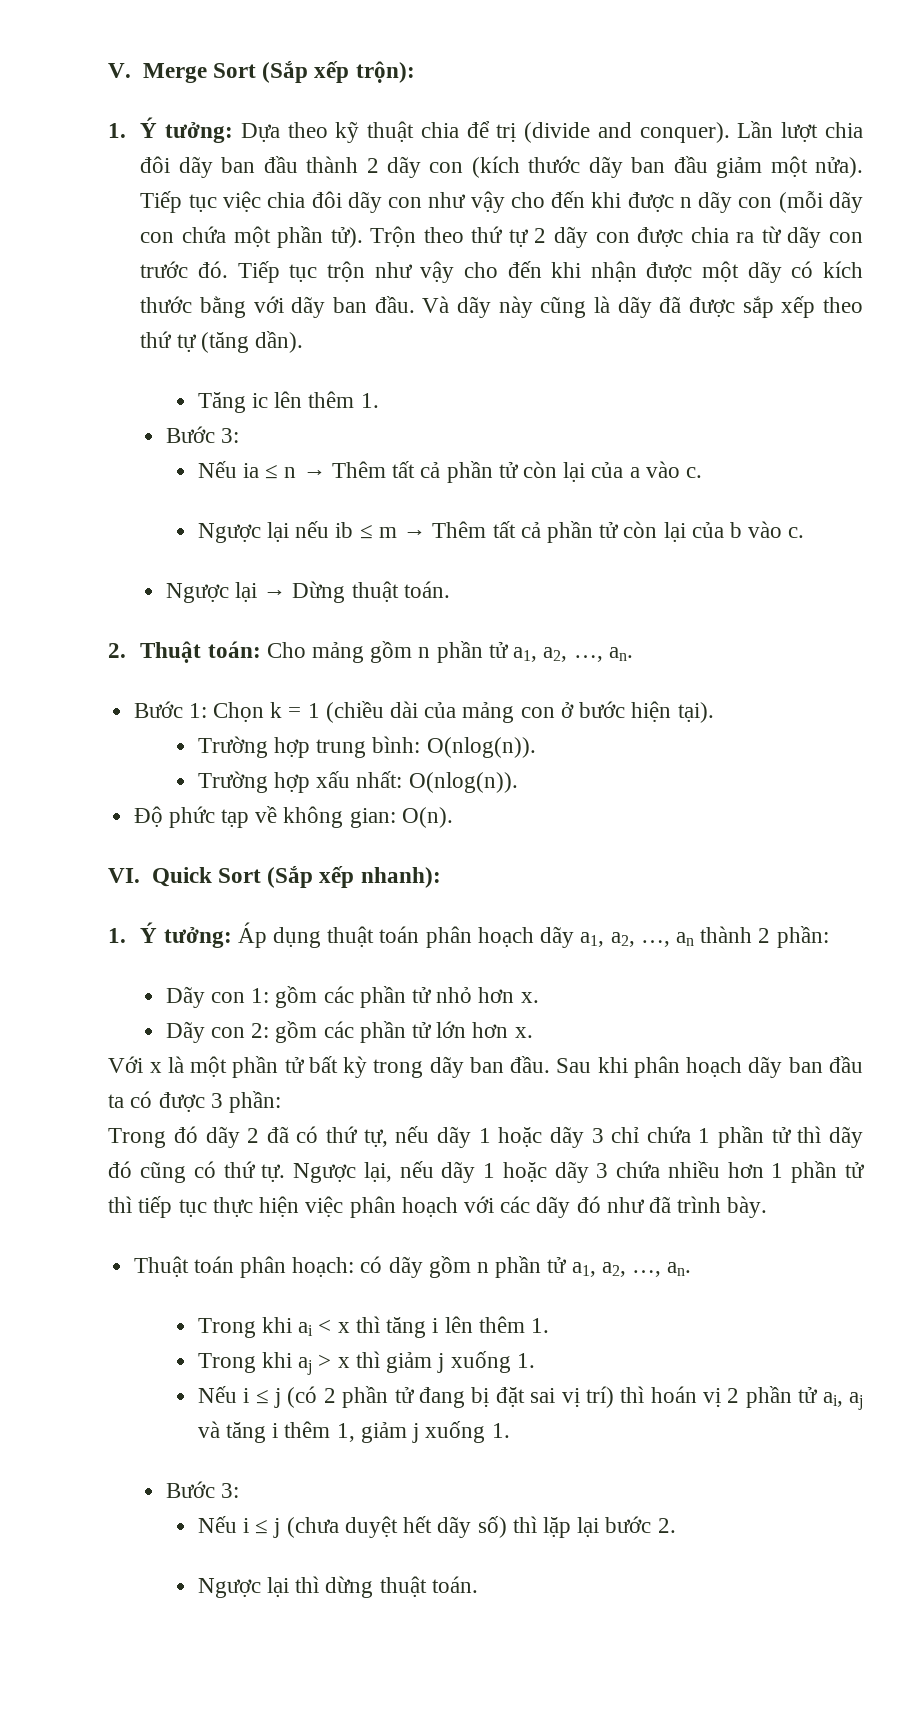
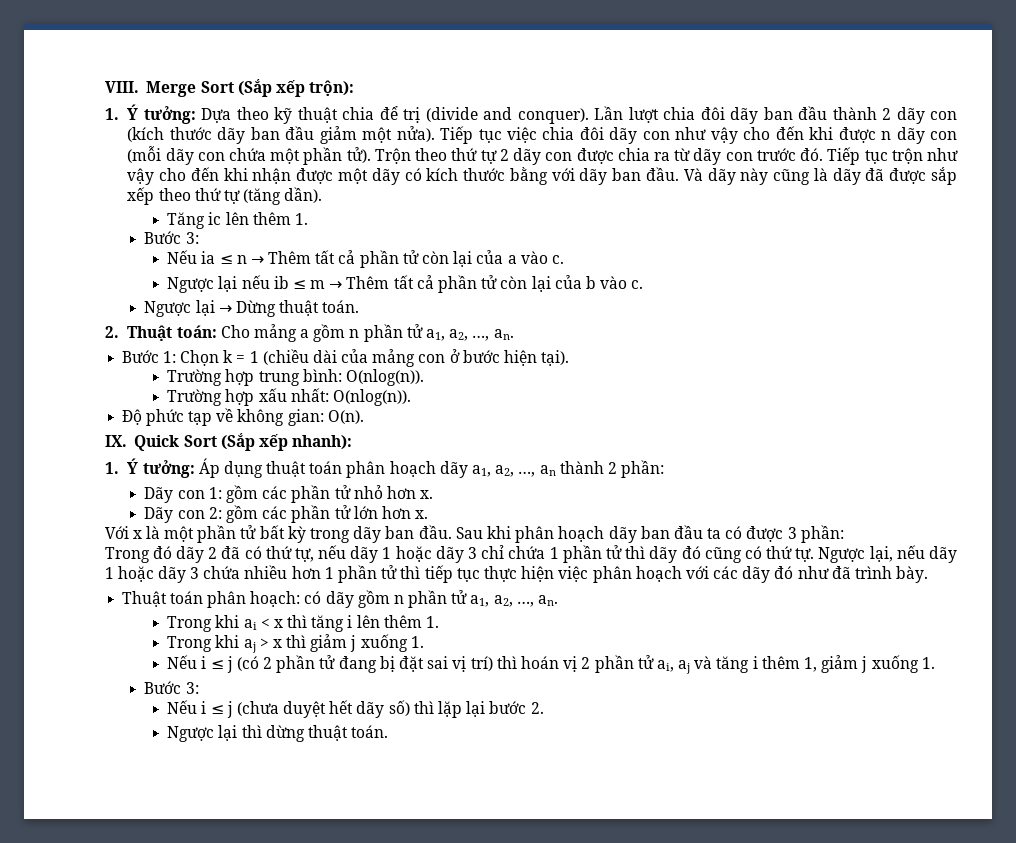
- V. Merge Sort (Sắp xếp trộn):
+ VIII. Merge Sort (Sắp xếp trộn):
- 2. Thuật toán: Cho mảng gồm n phần tử a1, a2, …, an.
+ 2. Thuật toán: Cho mảng a gồm n phần tử a1, a2, …, an.
- VI. Quick Sort (Sắp xếp nhanh):
+ IX. Quick Sort (Sắp xếp nhanh):

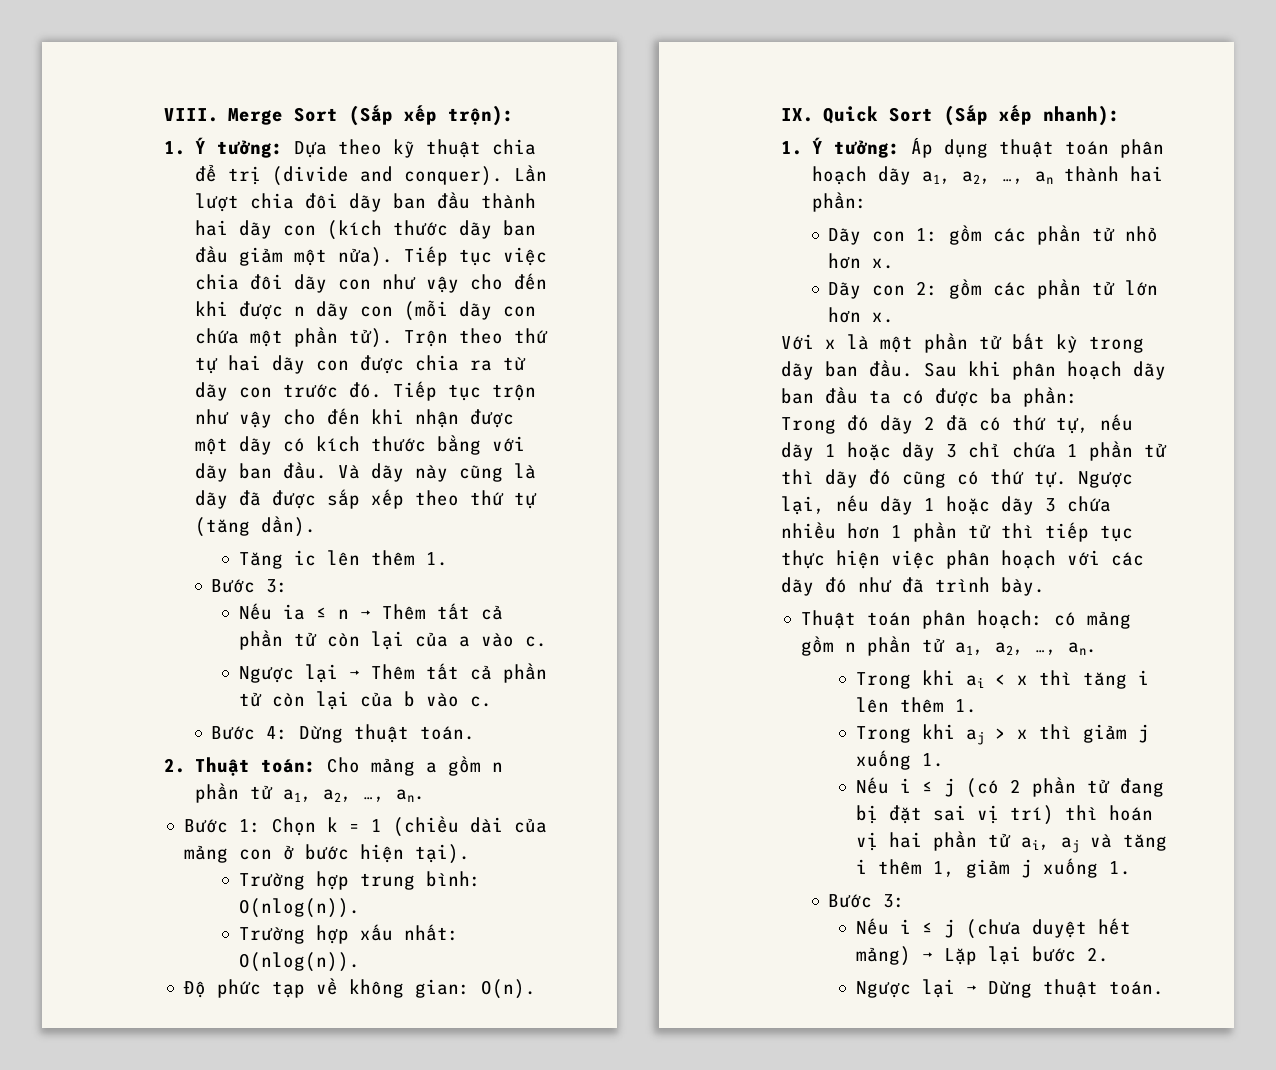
- Lần lượt chia đôi dãy ban đầu thành 2 dãy con (kích thước dãy ban đầu giảm một nửa).
+ Lần lượt chia đôi dãy ban đầu thành hai dãy con (kích thước dãy ban đầu giảm một nửa).
- Trộn theo thứ tự 2 dãy con được chia ra từ dãy con trước đó.
+ Trộn theo thứ tự hai dãy con được chia ra từ dãy con trước đó.
- Ngược lại nếu ib ≤ m → Thêm tất cả phần tử còn lại của b vào c.
+ Ngược lại → Thêm tất cả phần tử còn lại của b vào c.
- Ngược lại → Dừng thuật toán.
+ Bước 4: Dừng thuật toán.
- 1. Ý tưởng: Áp dụng thuật toán phân hoạch dãy a1, a2, …, an thành 2 phần:
+ 1. Ý tưởng: Áp dụng thuật toán phân hoạch dãy a1, a2, …, an thành hai phần:
- Sau khi phân hoạch dãy ban đầu ta có được 3 phần:
+ Sau khi phân hoạch dãy ban đầu ta có được ba phần:
- Thuật toán phân hoạch: có dãy gồm n phần tử a1, a2, …, an.
+ Thuật toán phân hoạch: có mảng gồm n phần tử a1, a2, …, an.
- Nếu i ≤ j (có 2 phần tử đang bị đặt sai vị trí) thì hoán vị 2 phần tử ai, aj và tăng i thêm 1, giảm j xuống 1.
+ Nếu i ≤ j (có 2 phần tử đang bị đặt sai vị trí) thì hoán vị hai phần tử ai, aj và tăng i thêm 1, giảm j xuống 1.
- Nếu i ≤ j (chưa duyệt hết dãy số) thì lặp lại bước 2.
+ Nếu i ≤ j (chưa duyệt hết mảng) → Lặp lại bước 2.
- Ngược lại thì dừng thuật toán.
+ Ngược lại → Dừng thuật toán.

